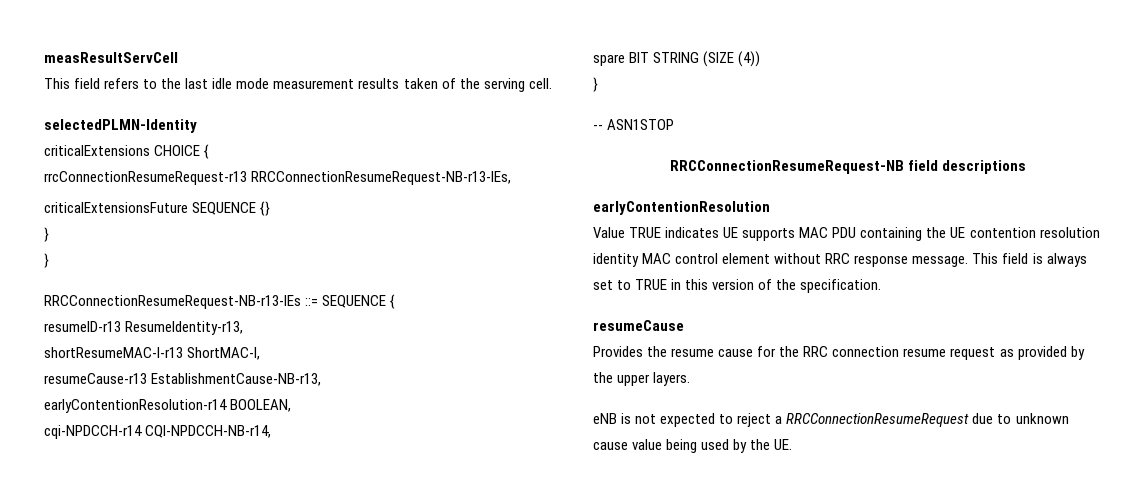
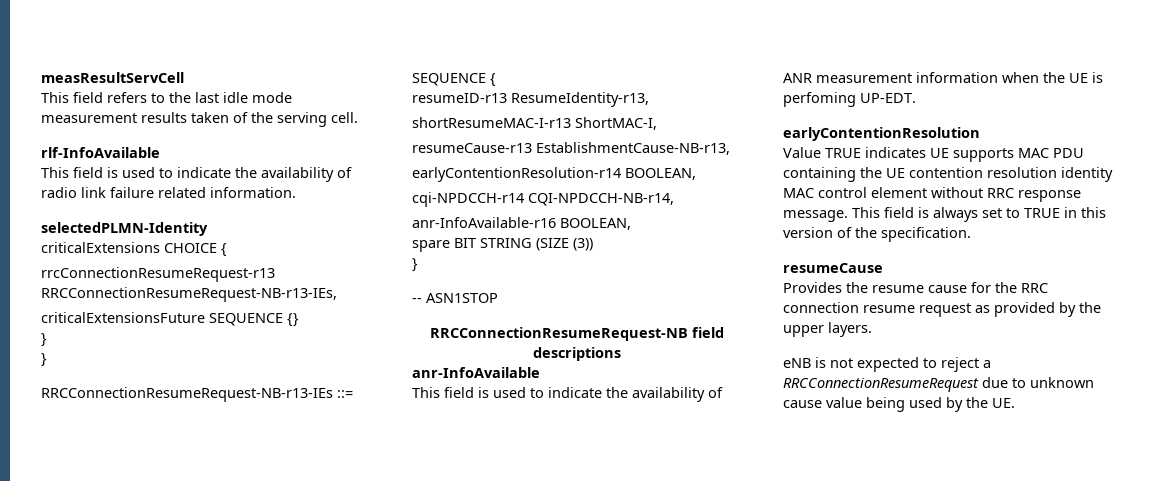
+ rlf-InfoAvailable
+ This field is used to indicate the availability of radio link failure related information.
+ anr-InfoAvailable-r16 BOOLEAN,
- spare BIT STRING (SIZE (4))
+ spare BIT STRING (SIZE (3))
+ anr-InfoAvailable
+ This field is used to indicate the availability of ANR measurement information when the UE is perfoming UP-EDT.

